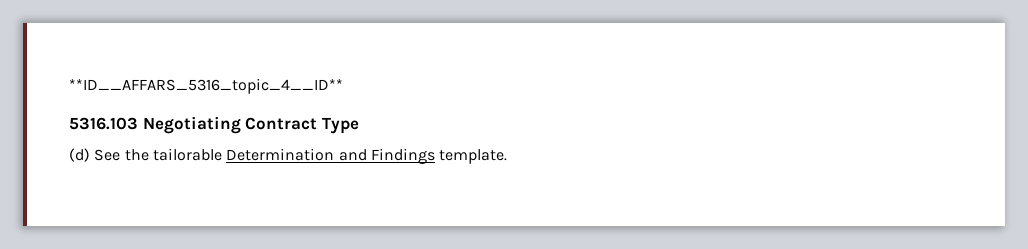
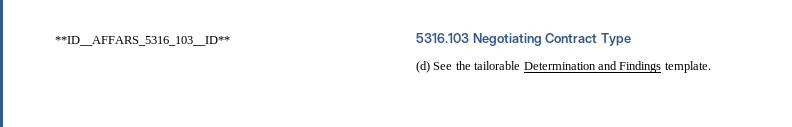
- **ID__AFFARS_5316_topic_4__ID**
+ **ID__AFFARS_5316_103__ID**

